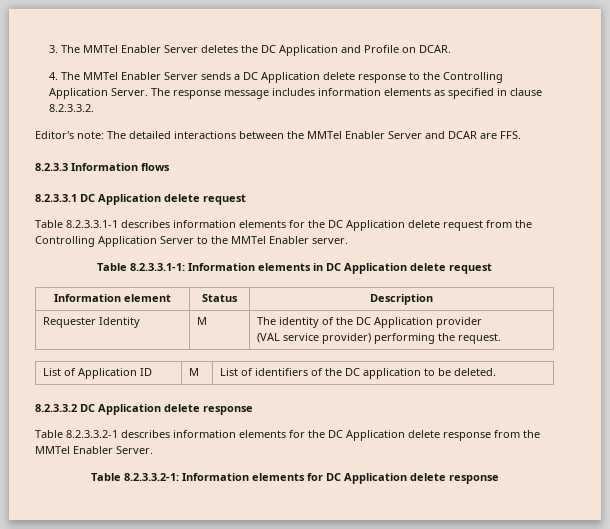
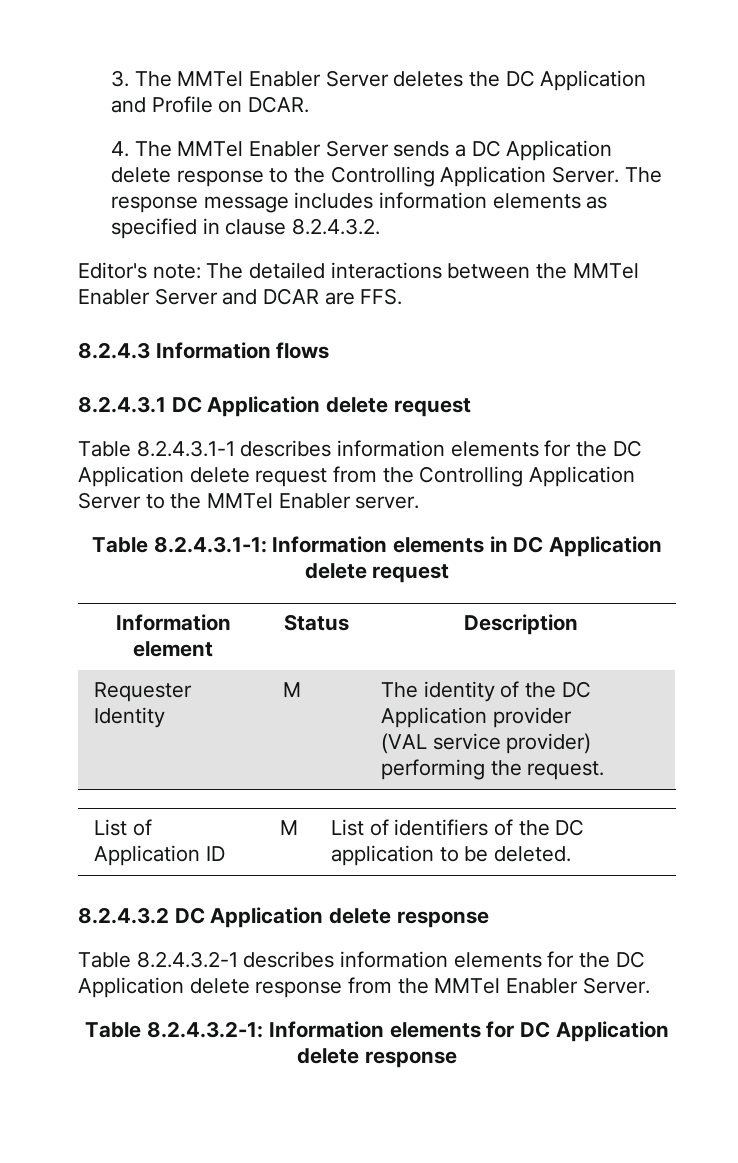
- The response message includes information elements as specified in clause 8.2.3.3.2.
+ The response message includes information elements as specified in clause 8.2.4.3.2.
- 8.2.3.3 Information flows
+ 8.2.4.3 Information flows
- 8.2.3.3.1 DC Application delete request
+ 8.2.4.3.1 DC Application delete request
- Table 8.2.3.3.1-1 describes information elements for the DC Application delete request from the Controlling Application Server to the MMTel Enabler server.
+ Table 8.2.4.3.1-1 describes information elements for the DC Application delete request from the Controlling Application Server to the MMTel Enabler server.
- Table 8.2.3.3.1-1: Information elements in DC Application delete request
+ Table 8.2.4.3.1-1: Information elements in DC Application delete request
- 8.2.3.3.2 DC Application delete response
+ 8.2.4.3.2 DC Application delete response
- Table 8.2.3.3.2-1 describes information elements for the DC Application delete response from the MMTel Enabler Server.
+ Table 8.2.4.3.2-1 describes information elements for the DC Application delete response from the MMTel Enabler Server.
- Table 8.2.3.3.2-1: Information elements for DC Application delete response
+ Table 8.2.4.3.2-1: Information elements for DC Application delete response

